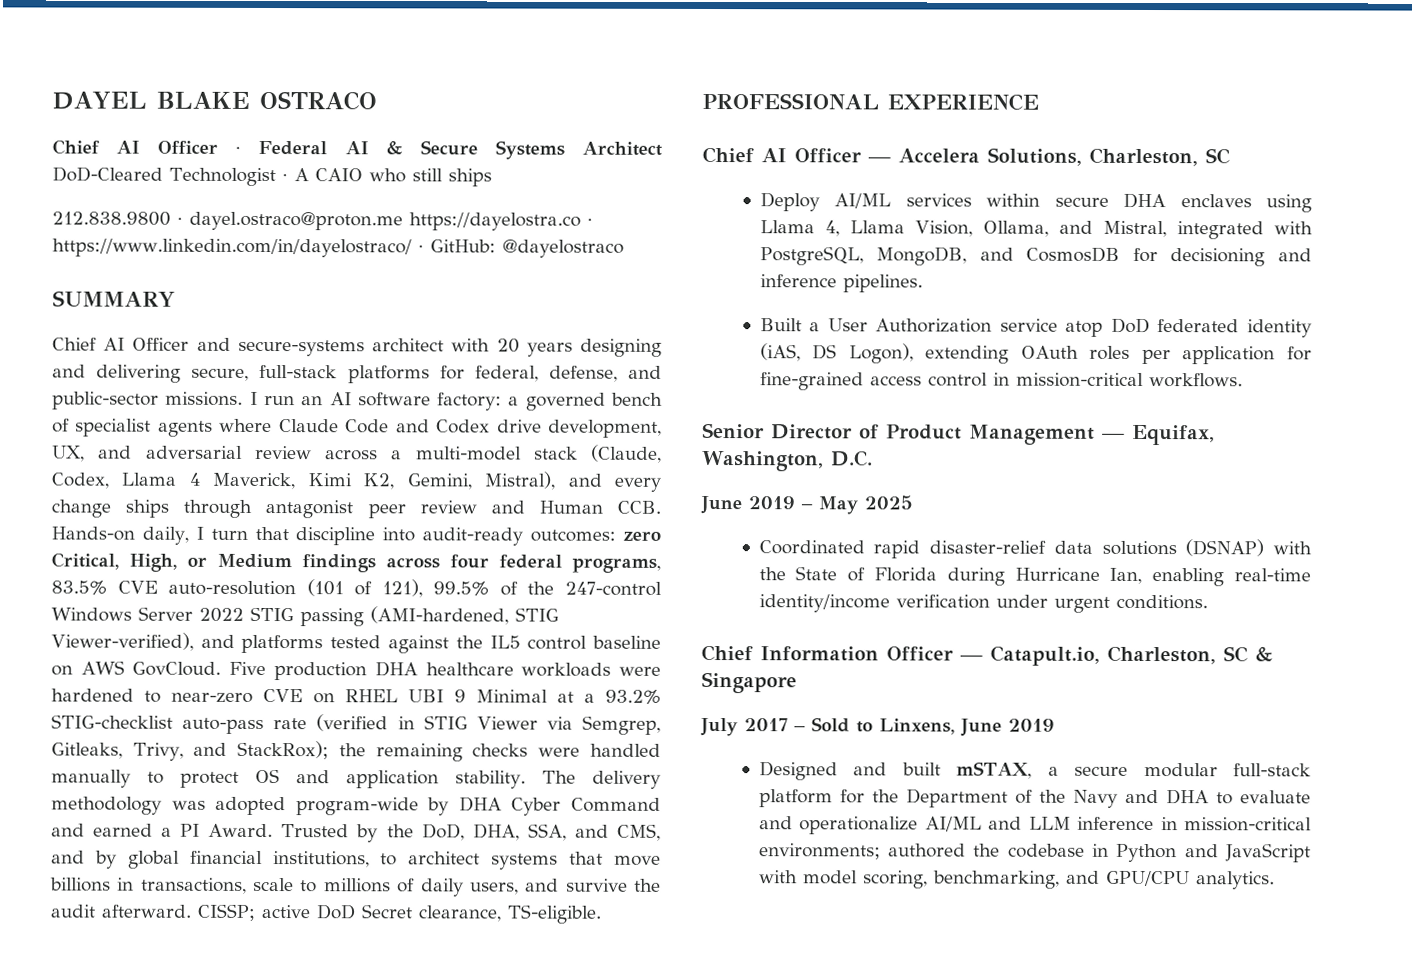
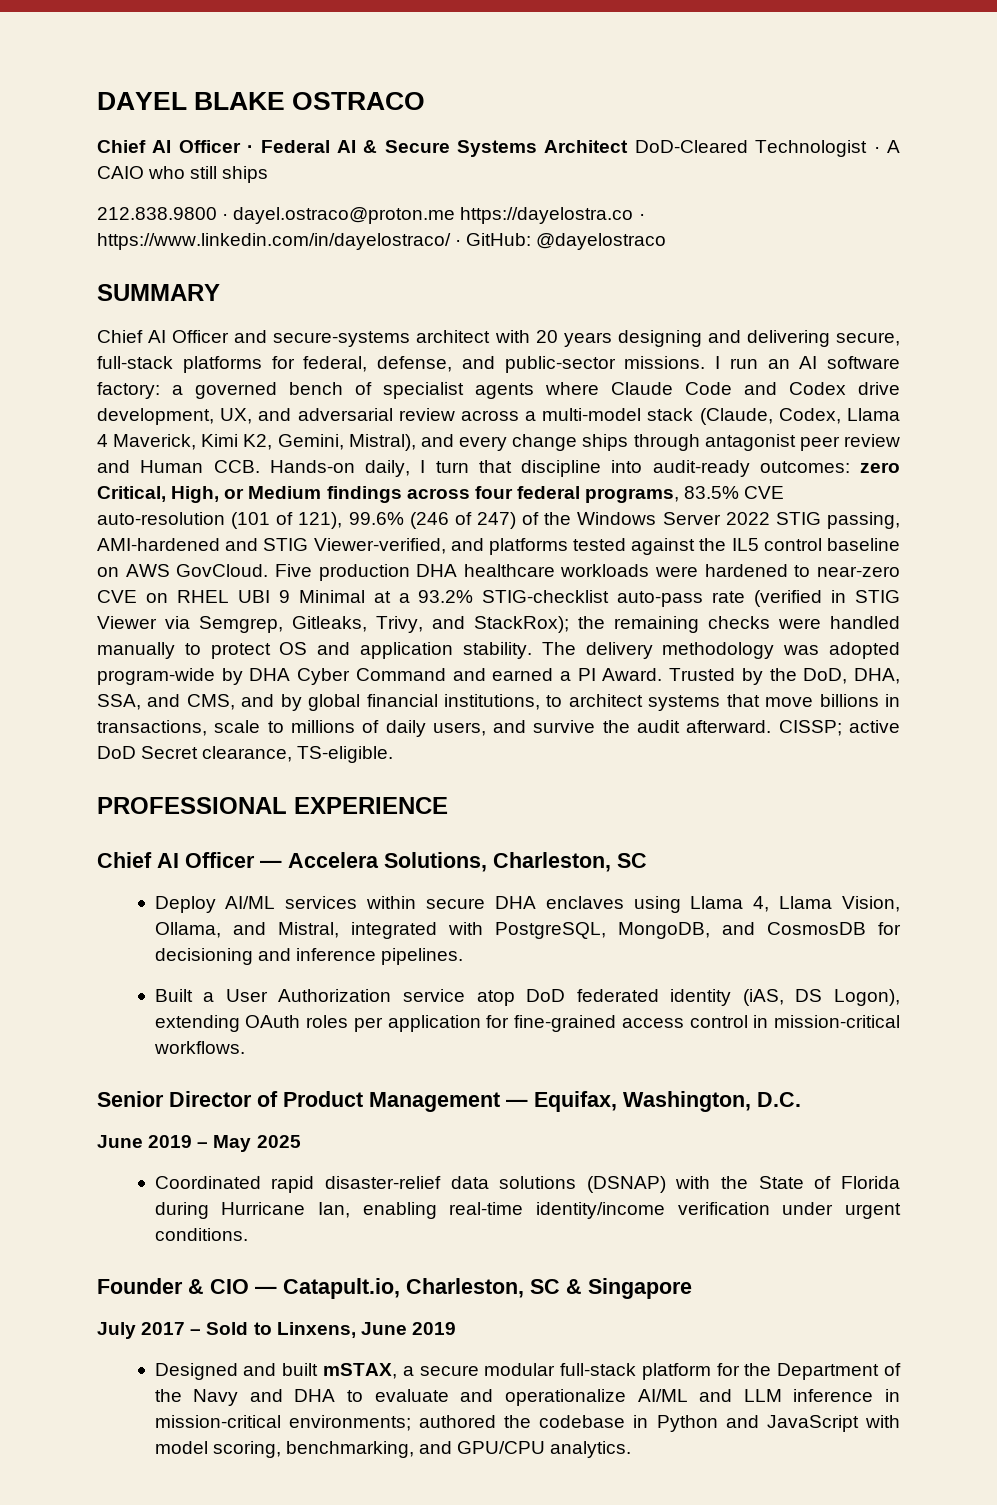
- zero Critical, High, or Medium findings across four federal programs, 83.5% CVE auto-resolution (101 of 121), 99.5% of the 247-control Windows Server 2022 STIG passing (AMI-hardened, STIG Viewer-verified), and platforms tested against the IL5 control baseline on AWS GovCloud.
+ zero Critical, High, or Medium findings across four federal programs, 83.5% CVE auto-resolution (101 of 121), 99.6% (246 of 247) of the Windows Server 2022 STIG passing, AMI-hardened and STIG Viewer-verified, and platforms tested against the IL5 control baseline on AWS GovCloud.
- Chief Information Officer — Catapult.io, Charleston, SC & Singapore
+ Founder & CIO — Catapult.io, Charleston, SC & Singapore

